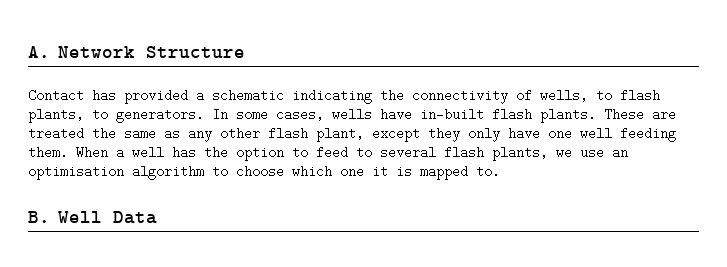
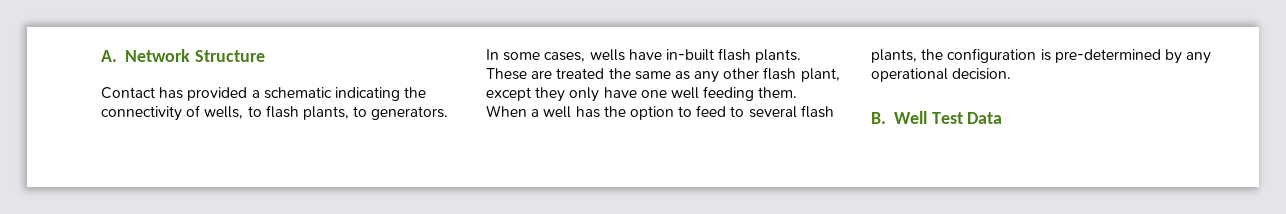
- When a well has the option to feed to several flash plants, we use an optimisation algorithm to choose which one it is mapped to.
+ When a well has the option to feed to several flash plants, the configuration is pre-determined by any operational decision.
- B. Well Data
+ B. Well Test Data

